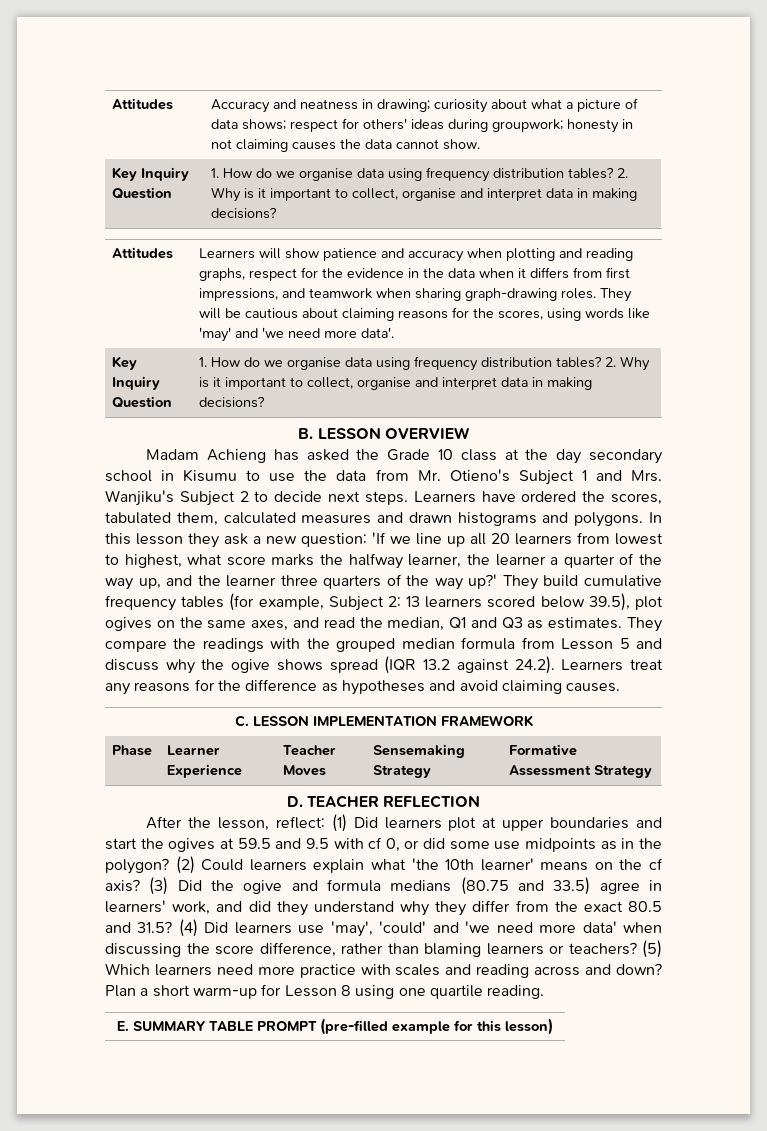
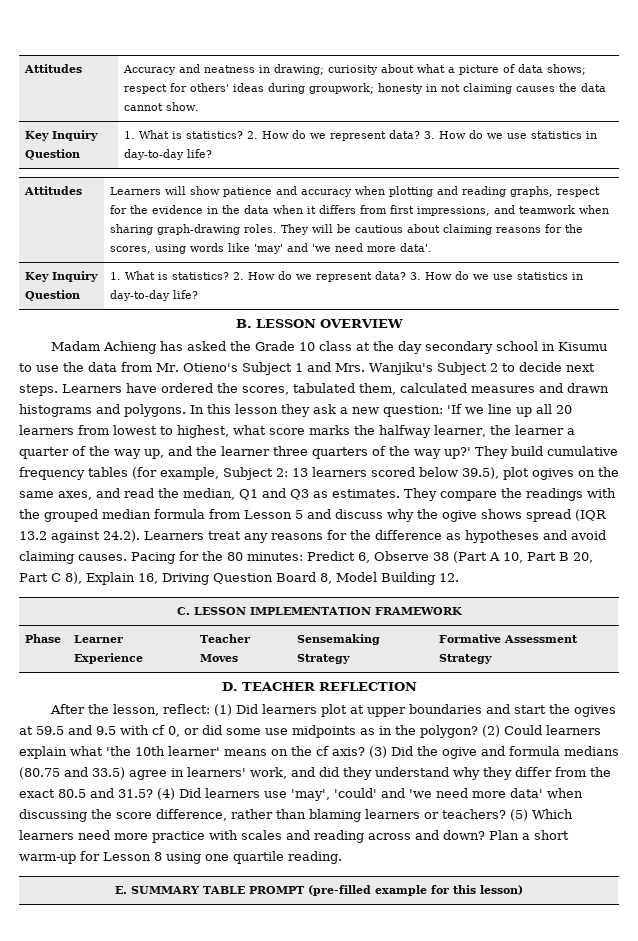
  Attitudes | Accuracy and neatness in drawing; curiosity about what a picture of data shows; respect for others' ideas during groupwork; honesty in not claiming causes the data cannot show.
- Key Inquiry Question | 1. How do we organise data using frequency distribution tables? 2. Why is it important to collect, organise and interpret data in making decisions?
+ Key Inquiry Question | 1. What is statistics? 2. How do we represent data? 3. How do we use statistics in day-to-day life?
  They will be cautious about claiming reasons for the scores, using words like 'may' and 'we need more data'.
- Key Inquiry Question | 1. How do we organise data using frequency distribution tables? 2. Why is it important to collect, organise and interpret data in making decisions?
+ Key Inquiry Question | 1. What is statistics? 2. How do we represent data? 3. How do we use statistics in day-to-day life?
+ Pacing for the 80 minutes: Predict 6, Observe 38 (Part A 10, Part B 20, Part C 8), Explain 16, Driving Question Board 8, Model Building 12.

